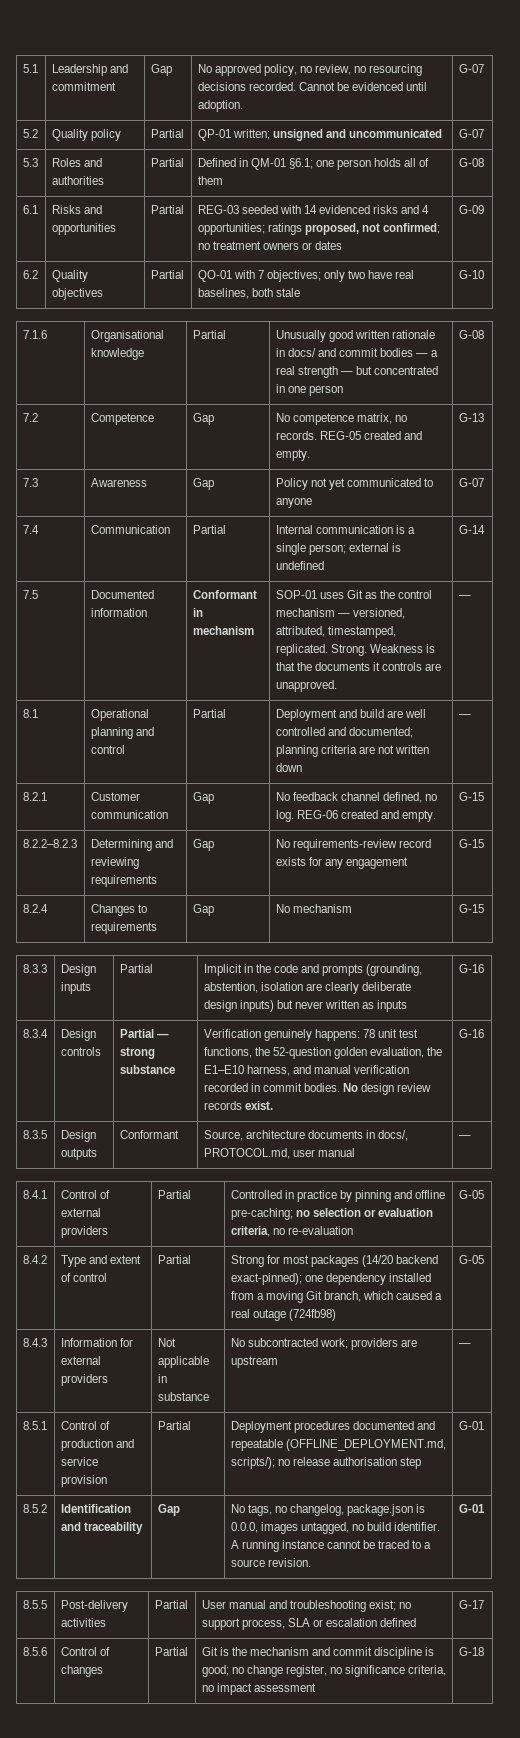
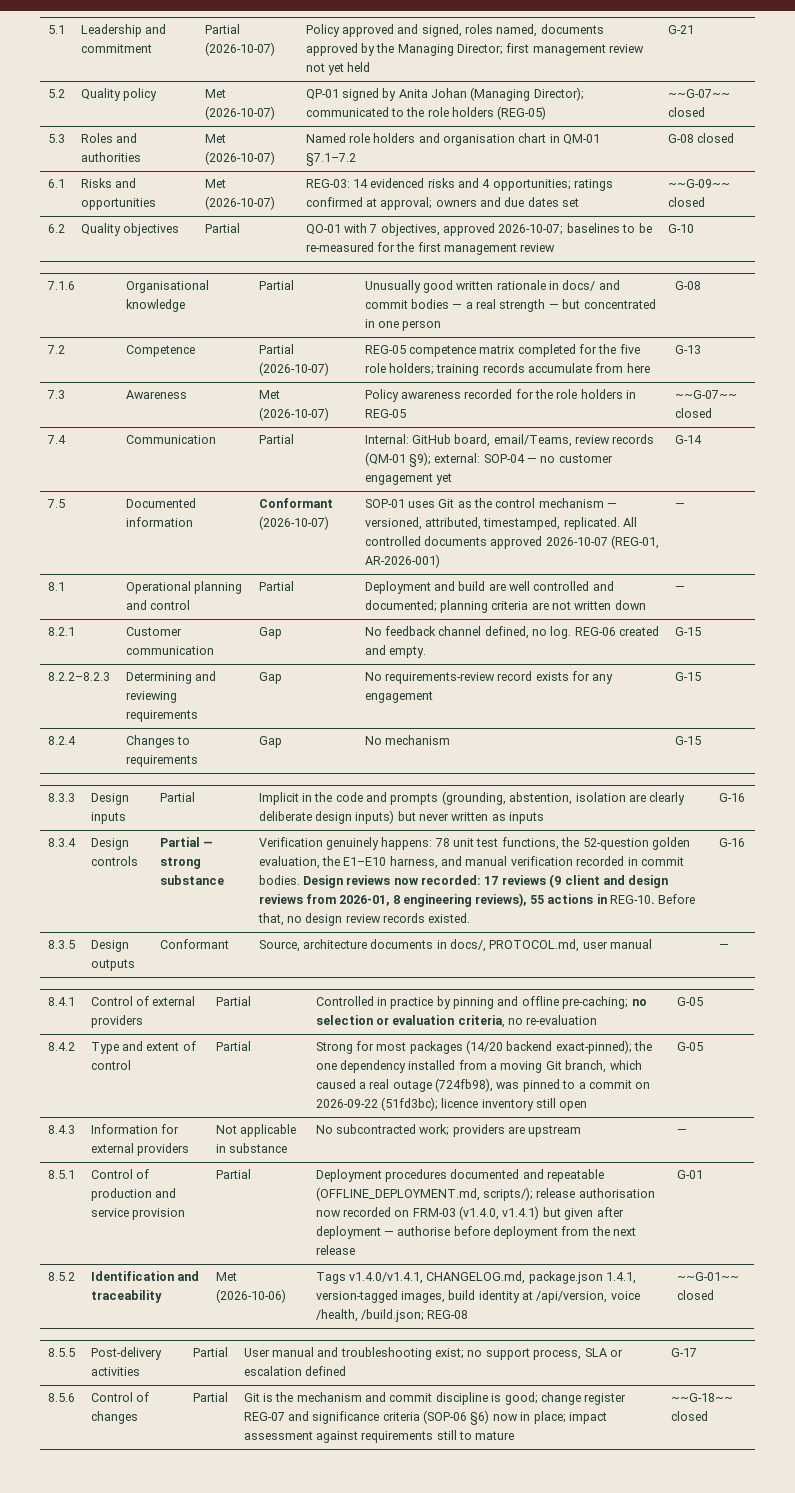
- 5.1 | Leadership and commitment | Gap | No approved policy, no review, no resourcing decisions recorded. Cannot be evidenced until adoption. | G-07
+ 5.1 | Leadership and commitment | Partial (2026-10-07) | Policy approved and signed, roles named, documents approved by the Managing Director; first management review not yet held | G-21
- 5.2 | Quality policy | Partial | QP-01 written; unsigned and uncommunicated | G-07
- 5.3 | Roles and authorities | Partial | Defined in QM-01 §6.1; one person holds all of them | G-08
+ 5.2 | Quality policy | Met (2026-10-07) | QP-01 signed by Anita Johan (Managing Director); communicated to the role holders (REG-05) | ~~G-07~~ closed
+ 5.3 | Roles and authorities | Met (2026-10-07) | Named role holders and organisation chart in QM-01 §7.1–7.2 | G-08 closed
- 6.1 | Risks and opportunities | Partial | REG-03 seeded with 14 evidenced risks and 4 opportunities; ratings proposed, not confirmed; no treatment owners or dates | G-09
+ 6.1 | Risks and opportunities | Met (2026-10-07) | REG-03: 14 evidenced risks and 4 opportunities; ratings confirmed at approval; owners and due dates set | ~~G-09~~ closed
- 6.2 | Quality objectives | Partial | QO-01 with 7 objectives; only two have real baselines, both stale | G-10
+ 6.2 | Quality objectives | Partial | QO-01 with 7 objectives, approved 2026-10-07; baselines to be re-measured for the first management review | G-10
- 7.2 | Competence | Gap | No competence matrix, no records. REG-05 created and empty. | G-13
+ 7.2 | Competence | Partial (2026-10-07) | REG-05 competence matrix completed for the five role holders; training records accumulate from here | G-13
- 7.3 | Awareness | Gap | Policy not yet communicated to anyone | G-07
- 7.4 | Communication | Partial | Internal communication is a single person; external is undefined | G-14
+ 7.3 | Awareness | Met (2026-10-07) | Policy awareness recorded for the role holders in REG-05 | ~~G-07~~ closed
+ 7.4 | Communication | Partial | Internal: GitHub board, email/Teams, review records (QM-01 §9); external: SOP-04 — no customer engagement yet | G-14
- 7.5 | Documented information | Conformant in mechanism | SOP-01 uses Git as the control mechanism — versioned, attributed, timestamped, replicated. Strong. Weakness is that the documents it controls are unapproved. | —
+ 7.5 | Documented information | Conformant (2026-10-07) | SOP-01 uses Git as the control mechanism — versioned, attributed, timestamped, replicated. All controlled documents approved 2026-10-07 (REG-01, AR-2026-001) | —
- No design review records exist.
+ Design reviews now recorded: 17 reviews (9 client and design reviews from 2026-01, 8 engineering reviews), 55 actions in REG-10. Before that, no design review records existed.
- Strong for most packages (14/20 backend exact-pinned); one dependency installed from a moving Git branch, which caused a real outage (724fb98)
+ Strong for most packages (14/20 backend exact-pinned); the one dependency installed from a moving Git branch, which caused a real outage (724fb98), was pinned to a commit on 2026-09-22 (51fd3bc); licence inventory still open
- 8.5.1 | Control of production and service provision | Partial | Deployment procedures documented and repeatable (OFFLINE_DEPLOYMENT.md, scripts/); no release authorisation step | G-01
+ 8.5.1 | Control of production and service provision | Partial | Deployment procedures documented and repeatable (OFFLINE_DEPLOYMENT.md, scripts/); release authorisation now recorded on FRM-03 (v1.4.0, v1.4.1) but given after deployment — authorise before deployment from the next release | G-01
- 8.5.2 | Identification and traceability | Gap | No tags, no changelog, package.json is 0.0.0, images untagged, no build identifier. A running instance cannot be traced to a source revision. | G-01
+ 8.5.2 | Identification and traceability | Met (2026-10-06) | Tags v1.4.0/v1.4.1, CHANGELOG.md, package.json 1.4.1, version-tagged images, build identity at /api/version, voice /health, /build.json; REG-08 | ~~G-01~~ closed
- 8.5.6 | Control of changes | Partial | Git is the mechanism and commit discipline is good; no change register, no significance criteria, no impact assessment | G-18
+ 8.5.6 | Control of changes | Partial | Git is the mechanism and commit discipline is good; change register REG-07 and significance criteria (SOP-06 §6) now in place; impact assessment against requirements still to mature | ~~G-18~~ closed

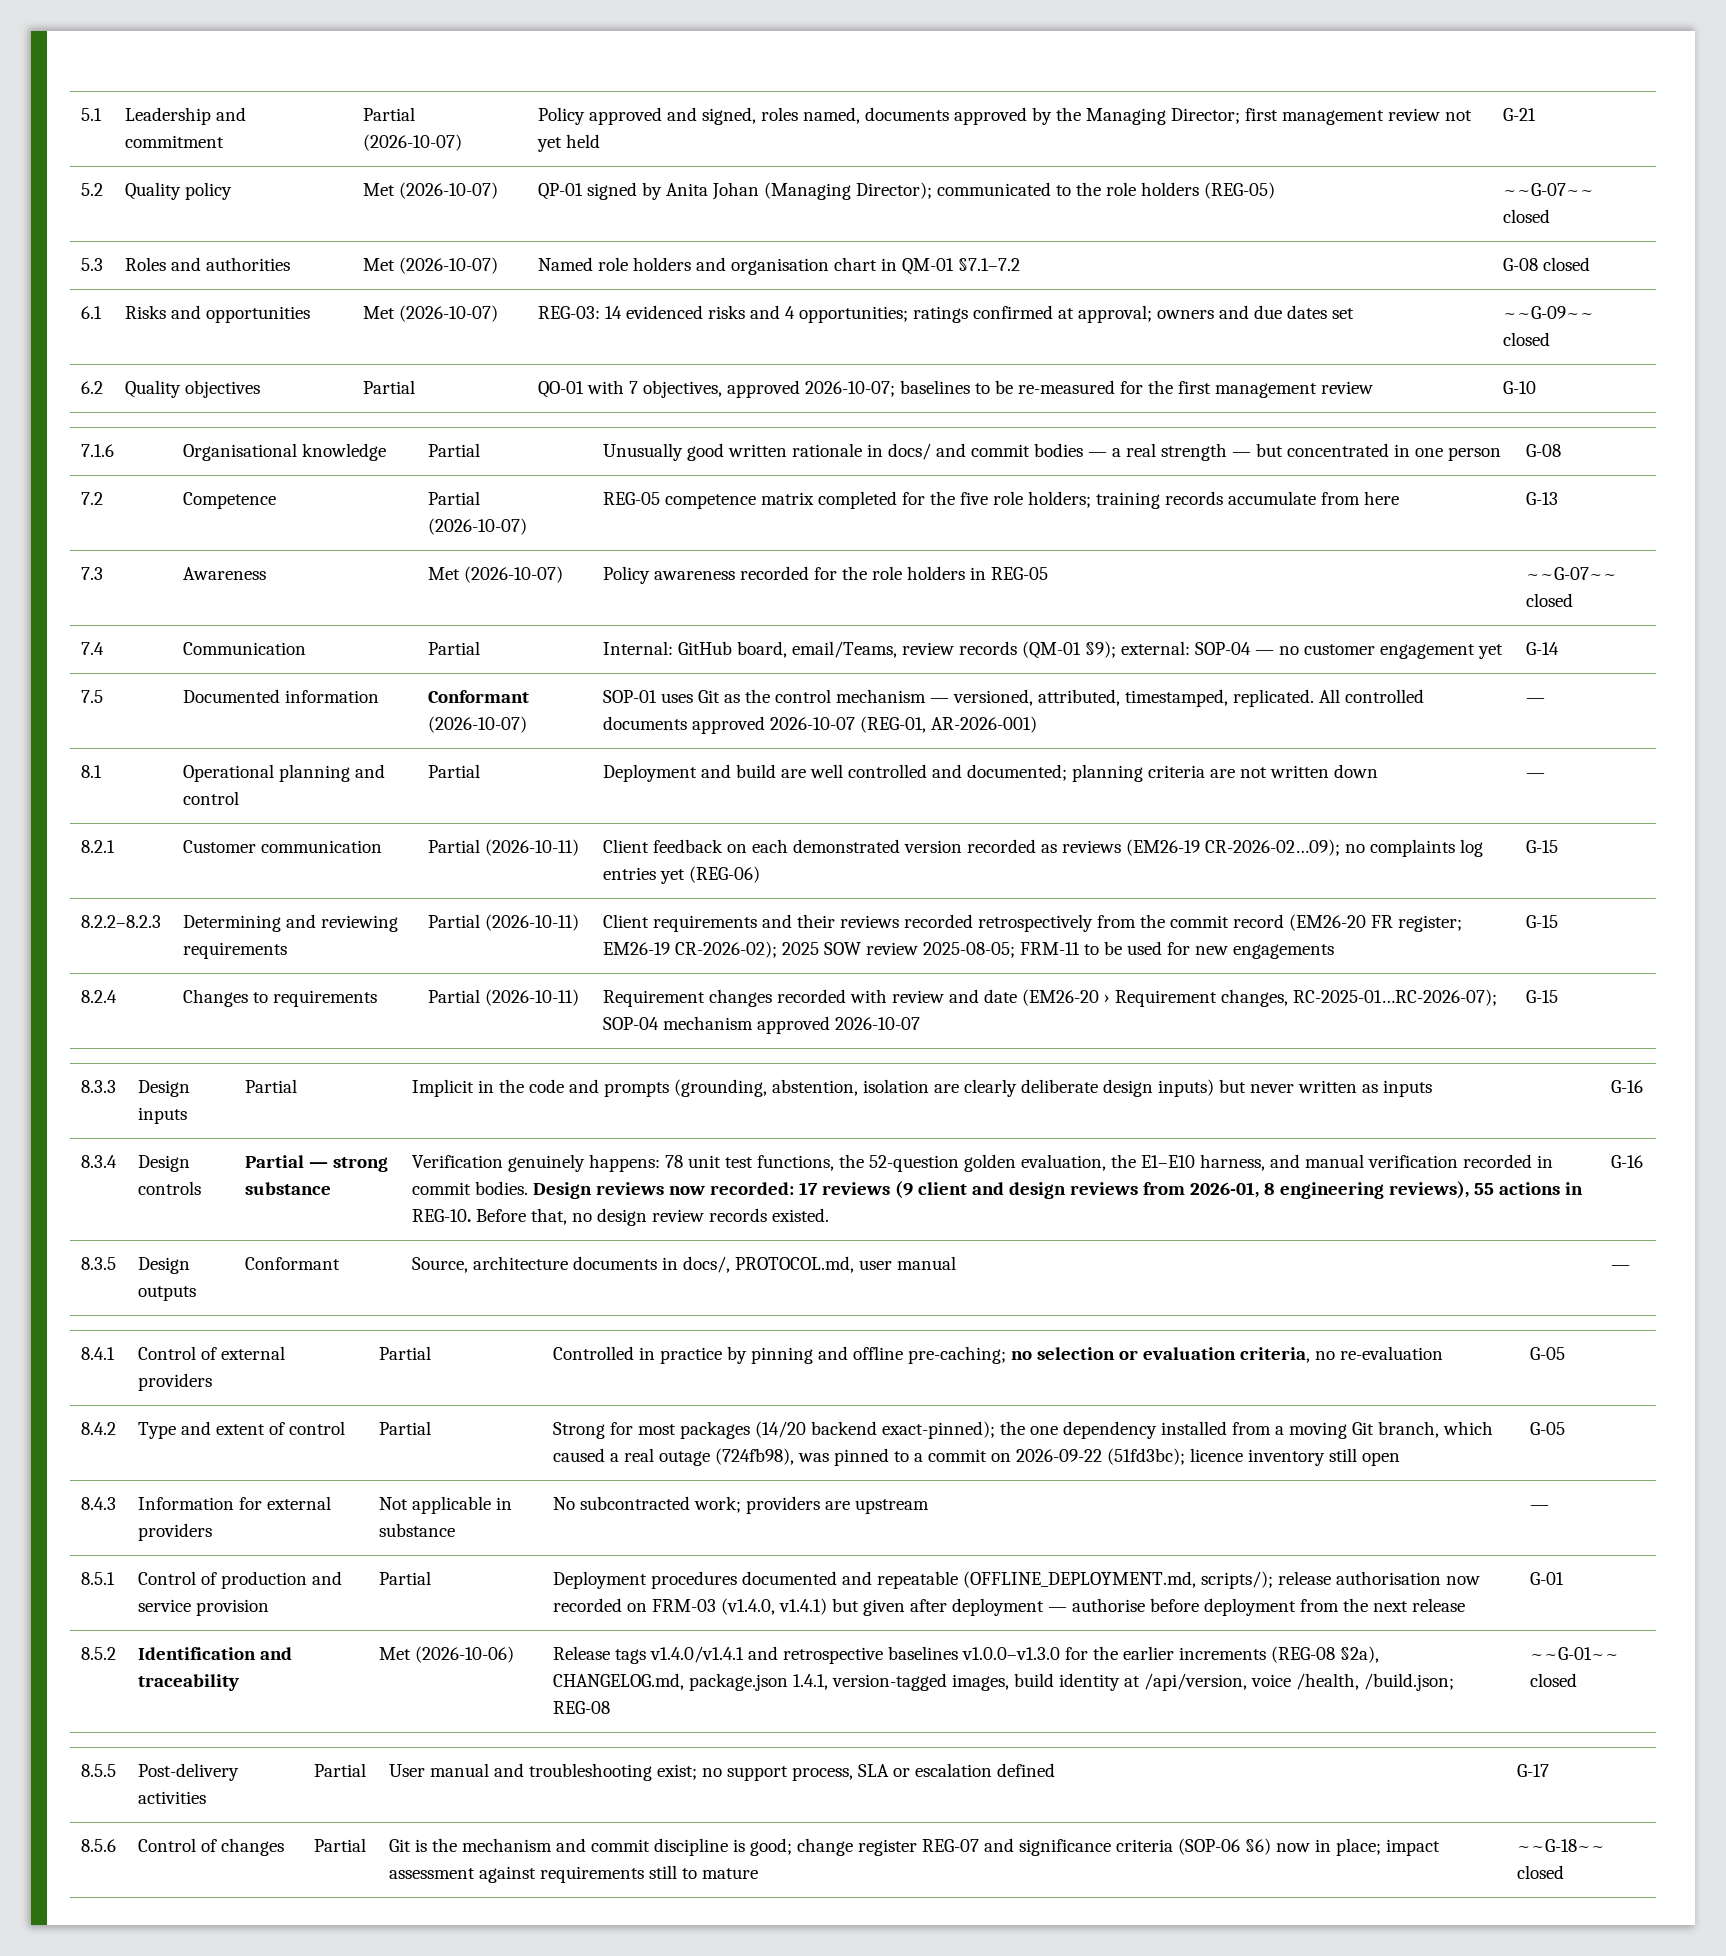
- 8.2.1 | Customer communication | Gap | No feedback channel defined, no log. REG-06 created and empty. | G-15
+ 8.2.1 | Customer communication | Partial (2026-10-11) | Client feedback on each demonstrated version recorded as reviews (EM26-19 CR-2026-02…09); no complaints log entries yet (REG-06) | G-15
- 8.2.2–8.2.3 | Determining and reviewing requirements | Gap | No requirements-review record exists for any engagement | G-15
+ 8.2.2–8.2.3 | Determining and reviewing requirements | Partial (2026-10-11) | Client requirements and their reviews recorded retrospectively from the commit record (EM26-20 FR register; EM26-19 CR-2026-02); 2025 SOW review 2025-08-05; FRM-11 to be used for new engagements | G-15
- 8.2.4 | Changes to requirements | Gap | No mechanism | G-15
+ 8.2.4 | Changes to requirements | Partial (2026-10-11) | Requirement changes recorded with review and date (EM26-20 › Requirement changes, RC-2025-01…RC-2026-07); SOP-04 mechanism approved 2026-10-07 | G-15
- 8.5.2 | Identification and traceability | Met (2026-10-06) | Tags v1.4.0/v1.4.1, CHANGELOG.md, package.json 1.4.1, version-tagged images, build identity at /api/version, voice /health, /build.json; REG-08 | ~~G-01~~ closed
+ 8.5.2 | Identification and traceability | Met (2026-10-06) | Release tags v1.4.0/v1.4.1 and retrospective baselines v1.0.0–v1.3.0 for the earlier increments (REG-08 §2a), CHANGELOG.md, package.json 1.4.1, version-tagged images, build identity at /api/version, voice /health, /build.json; REG-08 | ~~G-01~~ closed

